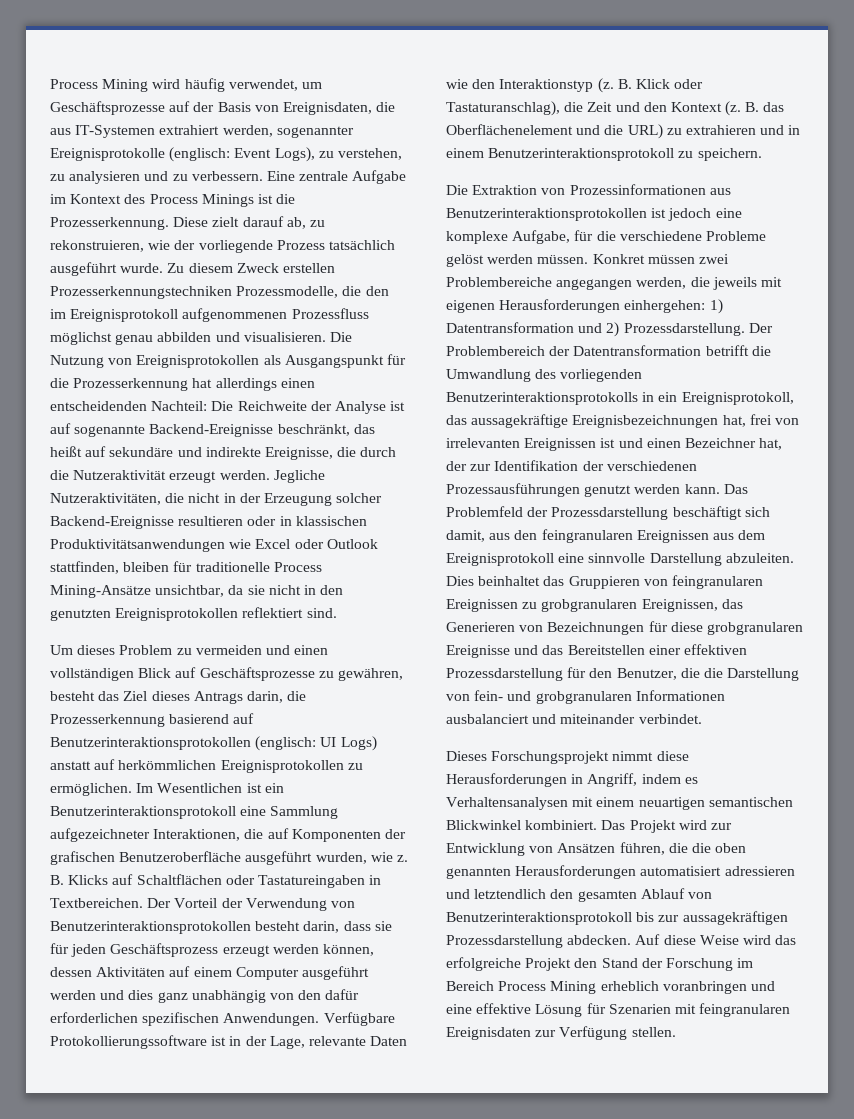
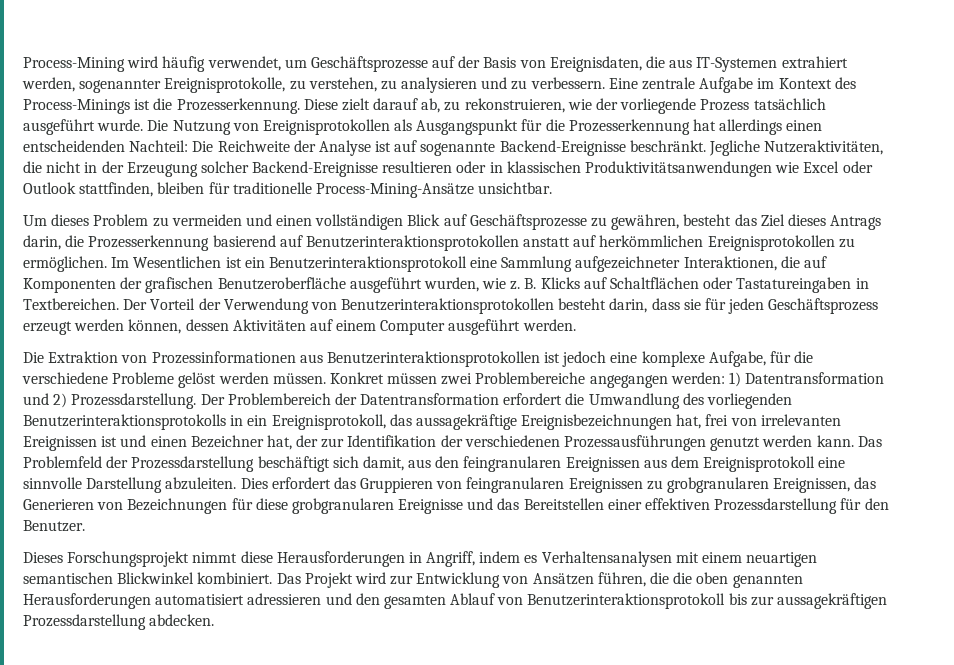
- Process Mining wird häufig verwendet, um Geschäftsprozesse auf der Basis von Ereignisdaten, die aus IT-Systemen extrahiert werden, sogenannter Ereignisprotokolle (englisch: Event Logs), zu verstehen, zu analysieren und zu verbessern.
+ Process-Mining wird häufig verwendet, um Geschäftsprozesse auf der Basis von Ereignisdaten, die aus IT-Systemen extrahiert werden, sogenannter Ereignisprotokolle, zu verstehen, zu analysieren und zu verbessern.
- Eine zentrale Aufgabe im Kontext des Process Minings ist die Prozesserkennung.
+ Eine zentrale Aufgabe im Kontext des Process-Minings ist die Prozesserkennung.
- Zu diesem Zweck erstellen Prozesserkennungstechniken Prozessmodelle, die den im Ereignisprotokoll aufgenommenen Prozessfluss möglichst genau abbilden und visualisieren.
- Die Nutzung von Ereignisprotokollen als Ausgangspunkt für die Prozesserkennung hat allerdings einen entscheidenden Nachteil: Die Reichweite der Analyse ist auf sogenannte Backend-Ereignisse beschränkt, das heißt auf sekundäre und indirekte Ereignisse, die durch die Nutzeraktivität erzeugt werden.
+ Die Nutzung von Ereignisprotokollen als Ausgangspunkt für die Prozesserkennung hat allerdings einen entscheidenden Nachteil: Die Reichweite der Analyse ist auf sogenannte Backend-Ereignisse beschränkt.
- Jegliche Nutzeraktivitäten, die nicht in der Erzeugung solcher Backend-Ereignisse resultieren oder in klassischen Produktivitätsanwendungen wie Excel oder Outlook stattfinden, bleiben für traditionelle Process Mining-Ansätze unsichtbar, da sie nicht in den genutzten Ereignisprotokollen reflektiert sind.
+ Jegliche Nutzeraktivitäten, die nicht in der Erzeugung solcher Backend-Ereignisse resultieren oder in klassischen Produktivitätsanwendungen wie Excel oder Outlook stattfinden, bleiben für traditionelle Process-Mining-Ansätze unsichtbar.
- Um dieses Problem zu vermeiden und einen vollständigen Blick auf Geschäftsprozesse zu gewähren, besteht das Ziel dieses Antrags darin, die Prozesserkennung basierend auf Benutzerinteraktionsprotokollen (englisch: UI Logs) anstatt auf herkömmlichen Ereignisprotokollen zu ermöglichen.
+ Um dieses Problem zu vermeiden und einen vollständigen Blick auf Geschäftsprozesse zu gewähren, besteht das Ziel dieses Antrags darin, die Prozesserkennung basierend auf Benutzerinteraktionsprotokollen anstatt auf herkömmlichen Ereignisprotokollen zu ermöglichen.
- Der Vorteil der Verwendung von Benutzerinteraktionsprotokollen besteht darin, dass sie für jeden Geschäftsprozess erzeugt werden können, dessen Aktivitäten auf einem Computer ausgeführt werden und dies ganz unabhängig von den dafür erforderlichen spezifischen Anwendungen. Verfügbare Protokollierungssoftware ist in der Lage, relevante Daten wie den Interaktionstyp (z. B. Klick oder Tastaturanschlag), die Zeit und den Kontext (z. B. das Oberflächenelement und die URL) zu extrahieren und in einem Benutzerinteraktionsprotokoll zu speichern.
+ Der Vorteil der Verwendung von Benutzerinteraktionsprotokollen besteht darin, dass sie für jeden Geschäftsprozess erzeugt werden können, dessen Aktivitäten auf einem Computer ausgeführt werden.
- Konkret müssen zwei Problembereiche angegangen werden, die jeweils mit eigenen Herausforderungen einhergehen: 1) Datentransformation und 2) Prozessdarstellung.
+ Konkret müssen zwei Problembereiche angegangen werden: 1) Datentransformation und 2) Prozessdarstellung.
- Der Problembereich der Datentransformation betrifft die Umwandlung des vorliegenden Benutzerinteraktionsprotokolls in ein Ereignisprotokoll, das aussagekräftige Ereignisbezeichnungen hat, frei von irrelevanten Ereignissen ist und einen Bezeichner hat, der zur Identifikation der verschiedenen Prozessausführungen genutzt werden kann.
+ Der Problembereich der Datentransformation erfordert die Umwandlung des vorliegenden Benutzerinteraktionsprotokolls in ein Ereignisprotokoll, das aussagekräftige Ereignisbezeichnungen hat, frei von irrelevanten Ereignissen ist und einen Bezeichner hat, der zur Identifikation der verschiedenen Prozessausführungen genutzt werden kann.
- Dies beinhaltet das Gruppieren von feingranularen Ereignissen zu grobgranularen Ereignissen, das Generieren von Bezeichnungen für diese grobgranularen Ereignisse und das Bereitstellen einer effektiven Prozessdarstellung für den Benutzer, die die Darstellung von fein- und grobgranularen Informationen ausbalanciert und miteinander verbindet.
+ Dies erfordert das Gruppieren von feingranularen Ereignissen zu grobgranularen Ereignissen, das Generieren von Bezeichnungen für diese grobgranularen Ereignisse und das Bereitstellen einer effektiven Prozessdarstellung für den Benutzer.
- Das Projekt wird zur Entwicklung von Ansätzen führen, die die oben genannten Herausforderungen automatisiert adressieren und letztendlich den gesamten Ablauf von Benutzerinteraktionsprotokoll bis zur aussagekräftigen Prozessdarstellung abdecken. Auf diese Weise wird das erfolgreiche Projekt den Stand der Forschung im Bereich Process Mining erheblich voranbringen und eine effektive Lösung für Szenarien mit feingranularen Ereignisdaten zur Verfügung stellen.
+ Das Projekt wird zur Entwicklung von Ansätzen führen, die die oben genannten Herausforderungen automatisiert adressieren und den gesamten Ablauf von Benutzerinteraktionsprotokoll bis zur aussagekräftigen Prozessdarstellung abdecken.

